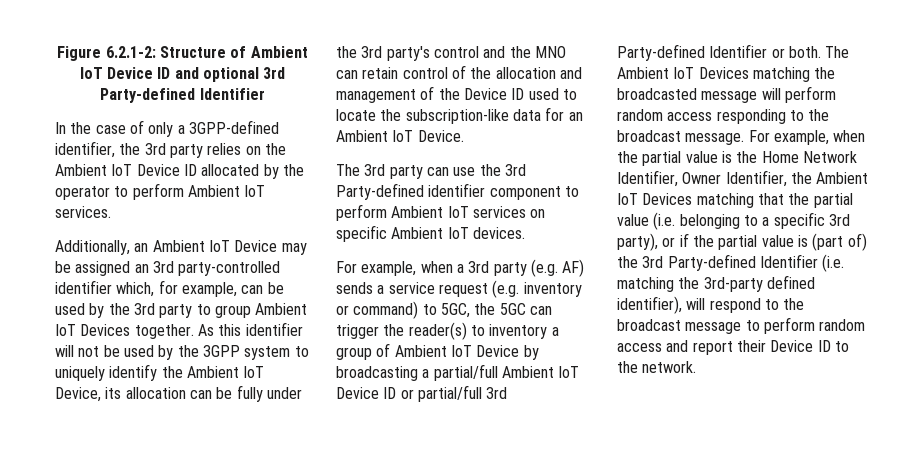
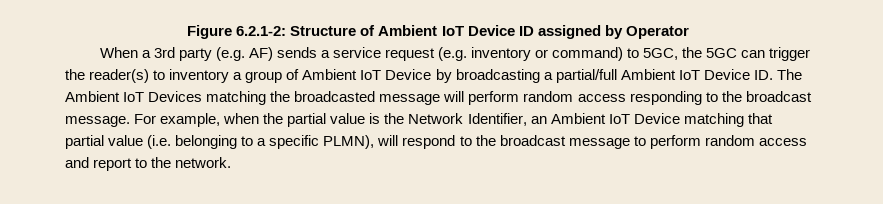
- Structure of Ambient IoT Device ID and optional 3rd Party-defined Identifier
- In the case of only a 3GPP-defined identifier, the 3rd party relies on the Ambient IoT Device ID allocated by the operator to perform Ambient IoT services.
- Additionally, an Ambient IoT Device may be assigned an 3rd party-controlled identifier which, for example, can be used by the 3rd party to group Ambient IoT Devices together. As this identifier will not be used by the 3GPP system to uniquely identify the Ambient IoT Device, its allocation can be fully under the 3rd party's control and the MNO can retain control of the allocation and management of the Device ID used to locate the subscription-like data for an Ambient IoT Device.
- The 3rd party can use the 3rd Party-defined identifier component to perform Ambient IoT services on specific Ambient IoT devices.
- For example, when a 3rd party (e.g. AF) sends a service request (e.g. inventory or command) to 5GC, the 5GC can trigger the reader(s) to inventory a group of Ambient IoT Device by broadcasting a partial/full Ambient IoT Device ID or partial/full 3rd Party-defined Identifier or both. The Ambient IoT Devices matching the broadcasted message will perform random access responding to the broadcast message.
+ Structure of Ambient IoT Device ID assigned by Operator
+ When a 3rd party (e.g. AF) sends a service request (e.g. inventory or command) to 5GC, the 5GC can trigger the reader(s) to inventory a group of Ambient IoT Device by broadcasting a partial/full Ambient IoT Device ID. The Ambient IoT Devices matching the broadcasted message will perform random access responding to the broadcast message.
- For example, when the partial value is the Home Network Identifier, Owner Identifier, the Ambient IoT Devices matching that the partial value (i.e. belonging to a specific 3rd party), or if the partial value is (part of) the 3rd Party-defined Identifier (i.e. matching the 3rd-party defined identifier), will respond to the broadcast message to perform random access and report their Device ID to the network.
+ For example, when the partial value is the Network Identifier, an Ambient IoT Device matching that partial value (i.e. belonging to a specific PLMN), will respond to the broadcast message to perform random access and report to the network.

